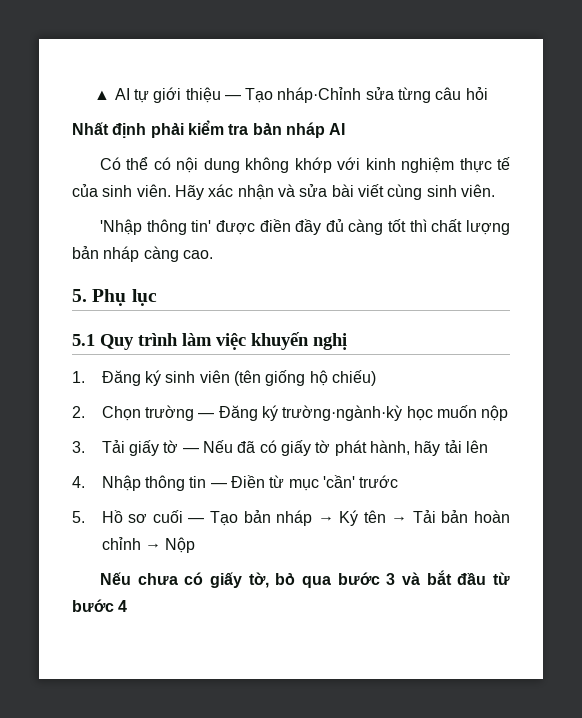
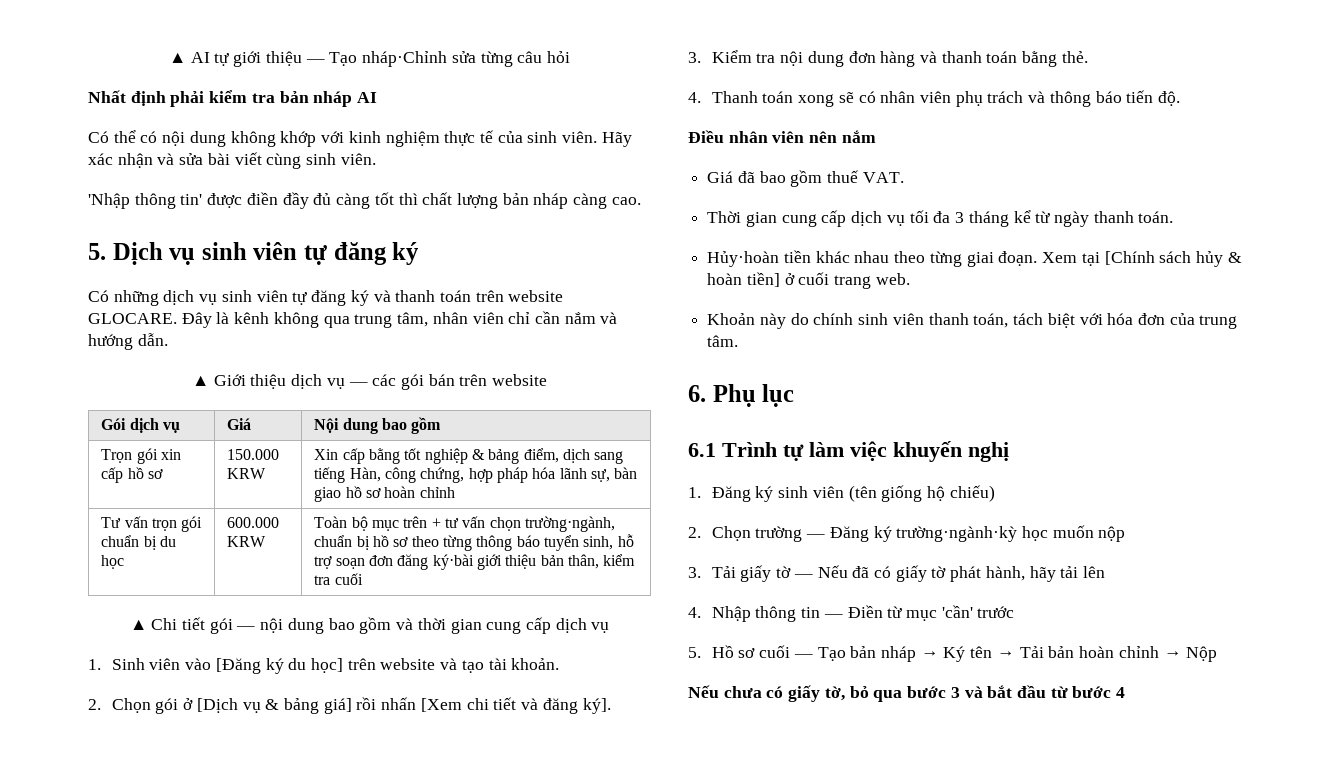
- 5. Phụ lục
+ 5. Dịch vụ sinh viên tự đăng ký
+ Có những dịch vụ sinh viên tự đăng ký và thanh toán trên website GLOCARE. Đây là kênh không qua trung tâm, nhân viên chỉ cần nắm và hướng dẫn.
+ ▲ Giới thiệu dịch vụ — các gói bán trên website
+ Gói dịch vụ | Giá | Nội dung bao gồm
+ Trọn gói xin cấp hồ sơ | 150.000 KRW | Xin cấp bằng tốt nghiệp & bảng điểm, dịch sang tiếng Hàn, công chứng, hợp pháp hóa lãnh sự, bàn giao hồ sơ hoàn chỉnh
+ Tư vấn trọn gói chuẩn bị du học | 600.000 KRW | Toàn bộ mục trên + tư vấn chọn trường·ngành, chuẩn bị hồ sơ theo từng thông báo tuyển sinh, hỗ trợ soạn đơn đăng ký·bài giới thiệu bản thân, kiểm tra cuối
+ ▲ Chi tiết gói — nội dung bao gồm và thời gian cung cấp dịch vụ
+ 1. Sinh viên vào [Đăng ký du học] trên website và tạo tài khoản.
+ 2. Chọn gói ở [Dịch vụ & bảng giá] rồi nhấn [Xem chi tiết và đăng ký].
+ 3. Kiểm tra nội dung đơn hàng và thanh toán bằng thẻ.
+ 4. Thanh toán xong sẽ có nhân viên phụ trách và thông báo tiến độ.
+ Điều nhân viên nên nắm
+ Giá đã bao gồm thuế VAT.
+ Thời gian cung cấp dịch vụ tối đa 3 tháng kể từ ngày thanh toán.
+ Hủy·hoàn tiền khác nhau theo từng giai đoạn. Xem tại [Chính sách hủy & hoàn tiền] ở cuối trang web.
+ Khoản này do chính sinh viên thanh toán, tách biệt với hóa đơn của trung tâm.
+ 6. Phụ lục
- 5.1 Quy trình làm việc khuyến nghị
+ 6.1 Trình tự làm việc khuyến nghị

